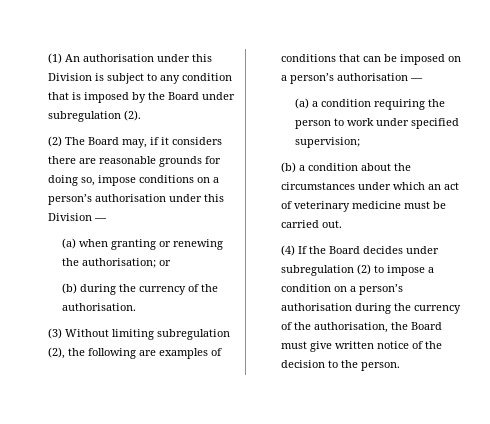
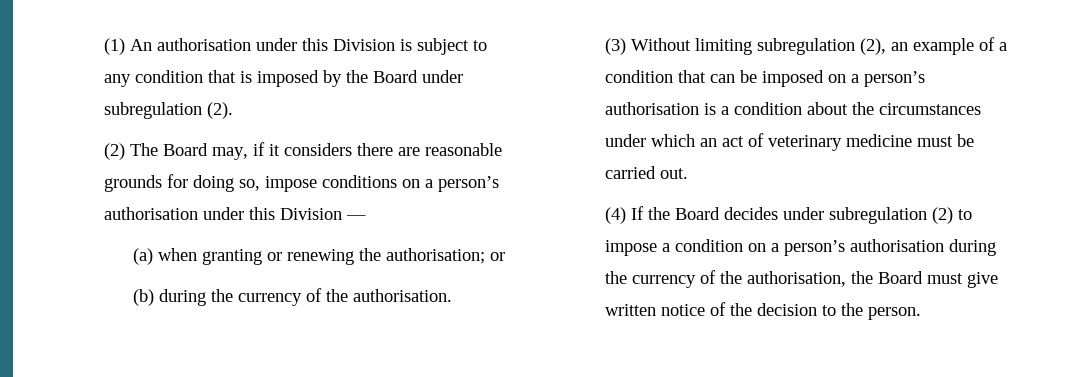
- (3) Without limiting subregulation (2), the following are examples of conditions that can be imposed on a person’s authorisation —
- (a) a condition requiring the person to work under specified supervision;
- (b) a condition about the circumstances under which an act of veterinary medicine must be carried out.
+ (3) Without limiting subregulation (2), an example of a condition that can be imposed on a person’s authorisation is a condition about the circumstances under which an act of veterinary medicine must be carried out.

